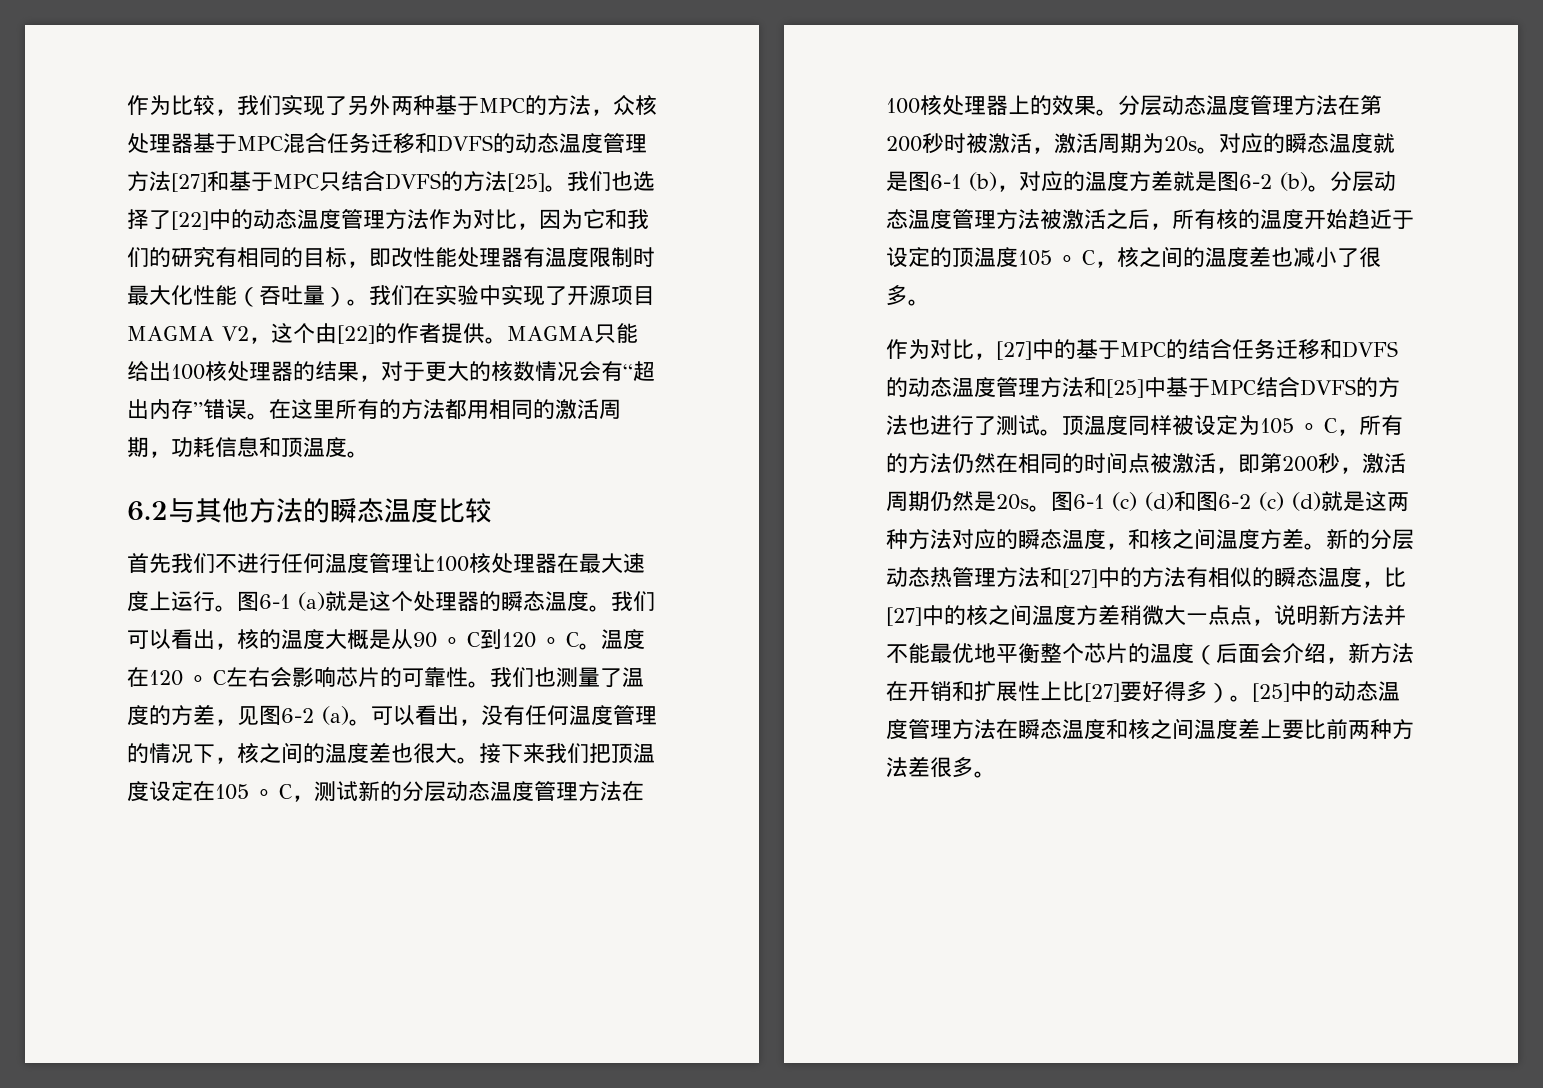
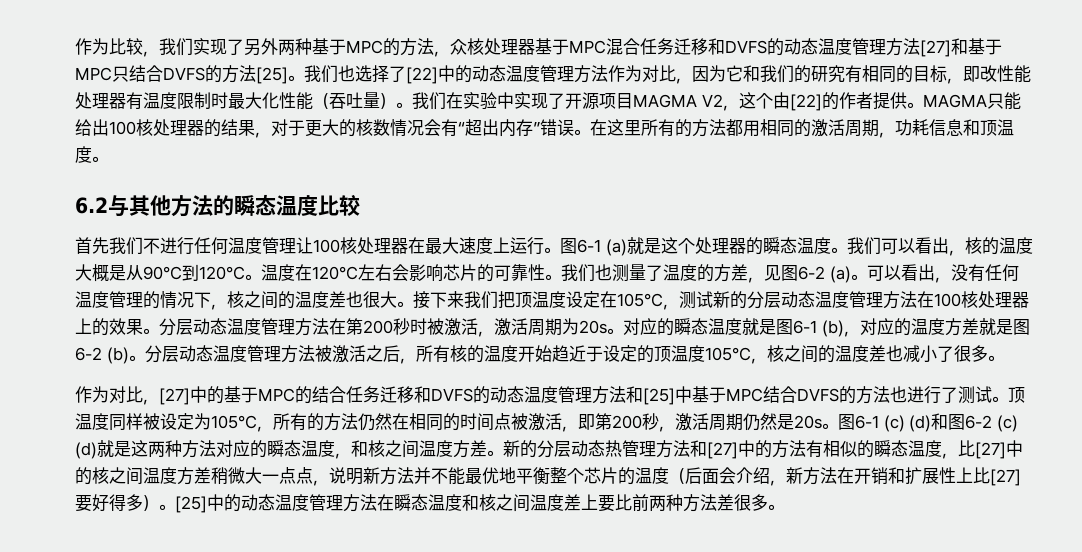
- 我们可以看出，核的温度大概是从90 ∘ C到120 ∘ C。温度在120 ∘ C左右会影响芯片的可靠性。
+ 我们可以看出，核的温度大概是从90℃到120℃。温度在120℃左右会影响芯片的可靠性。
- 接下来我们把顶温度设定在105 ∘ C，测试新的分层动态温度管理方法在100核处理器上的效果。
+ 接下来我们把顶温度设定在105℃，测试新的分层动态温度管理方法在100核处理器上的效果。
- 分层动态温度管理方法被激活之后，所有核的温度开始趋近于设定的顶温度105 ∘ C，核之间的温度差也减小了很多。
+ 分层动态温度管理方法被激活之后，所有核的温度开始趋近于设定的顶温度105℃，核之间的温度差也减小了很多。
- 顶温度同样被设定为105 ∘ C，所有的方法仍然在相同的时间点被激活，即第200秒，激活周期仍然是20s。
+ 顶温度同样被设定为105℃，所有的方法仍然在相同的时间点被激活，即第200秒，激活周期仍然是20s。

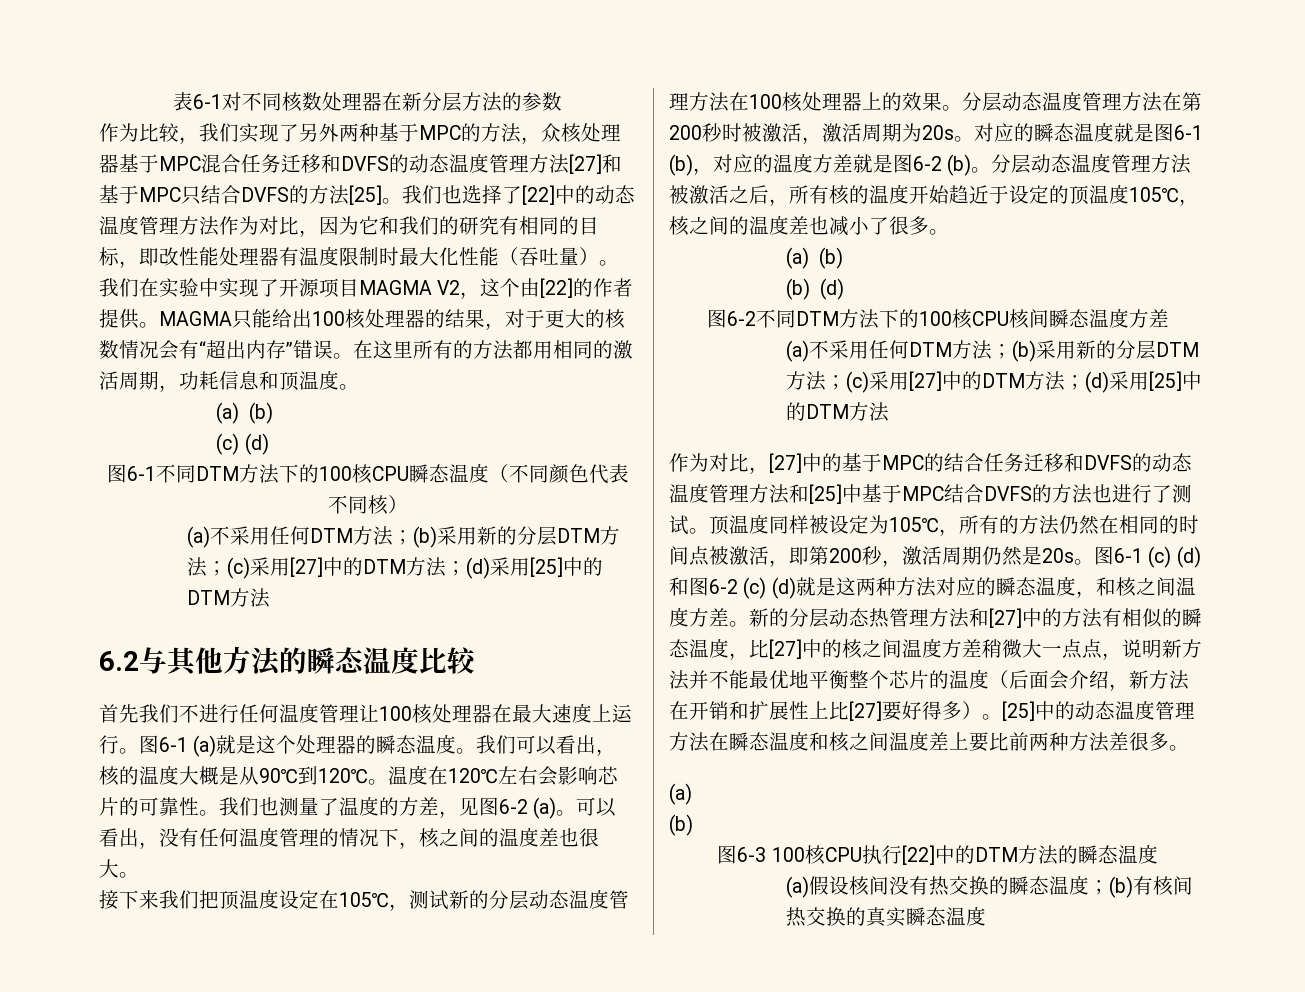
+ 表6-1对不同核数处理器在新分层方法的参数
  在这里所有的方法都用相同的激活周期，功耗信息和顶温度。
+ (a) (b)
+ (c) (d)
+ 图6-1不同DTM方法下的100核CPU瞬态温度（不同颜色代表不同核）
+ (a)不采用任何DTM方法；(b)采用新的分层DTM方法；(c)采用[27]中的DTM方法；(d)采用[25]中的DTM方法
- 可以看出，没有任何温度管理的情况下，核之间的温度差也很大。接下来我们把顶温度设定在105℃，测试新的分层动态温度管理方法在100核处理器上的效果。
+ 可以看出，没有任何温度管理的情况下，核之间的温度差也很大。
+ 接下来我们把顶温度设定在105℃，测试新的分层动态温度管理方法在100核处理器上的效果。
  分层动态温度管理方法被激活之后，所有核的温度开始趋近于设定的顶温度105℃，核之间的温度差也减小了很多。
+ (a) (b)
+ (b) (d)
+ 图6-2不同DTM方法下的100核CPU核间瞬态温度方差
+ (a)不采用任何DTM方法；(b)采用新的分层DTM方法；(c)采用[27]中的DTM方法；(d)采用[25]中的DTM方法
  [25]中的动态温度管理方法在瞬态温度和核之间温度差上要比前两种方法差很多。
+ (a)
+ (b)
+ 图6-3 100核CPU执行[22]中的DTM方法的瞬态温度
+ (a)假设核间没有热交换的瞬态温度；(b)有核间热交换的真实瞬态温度

